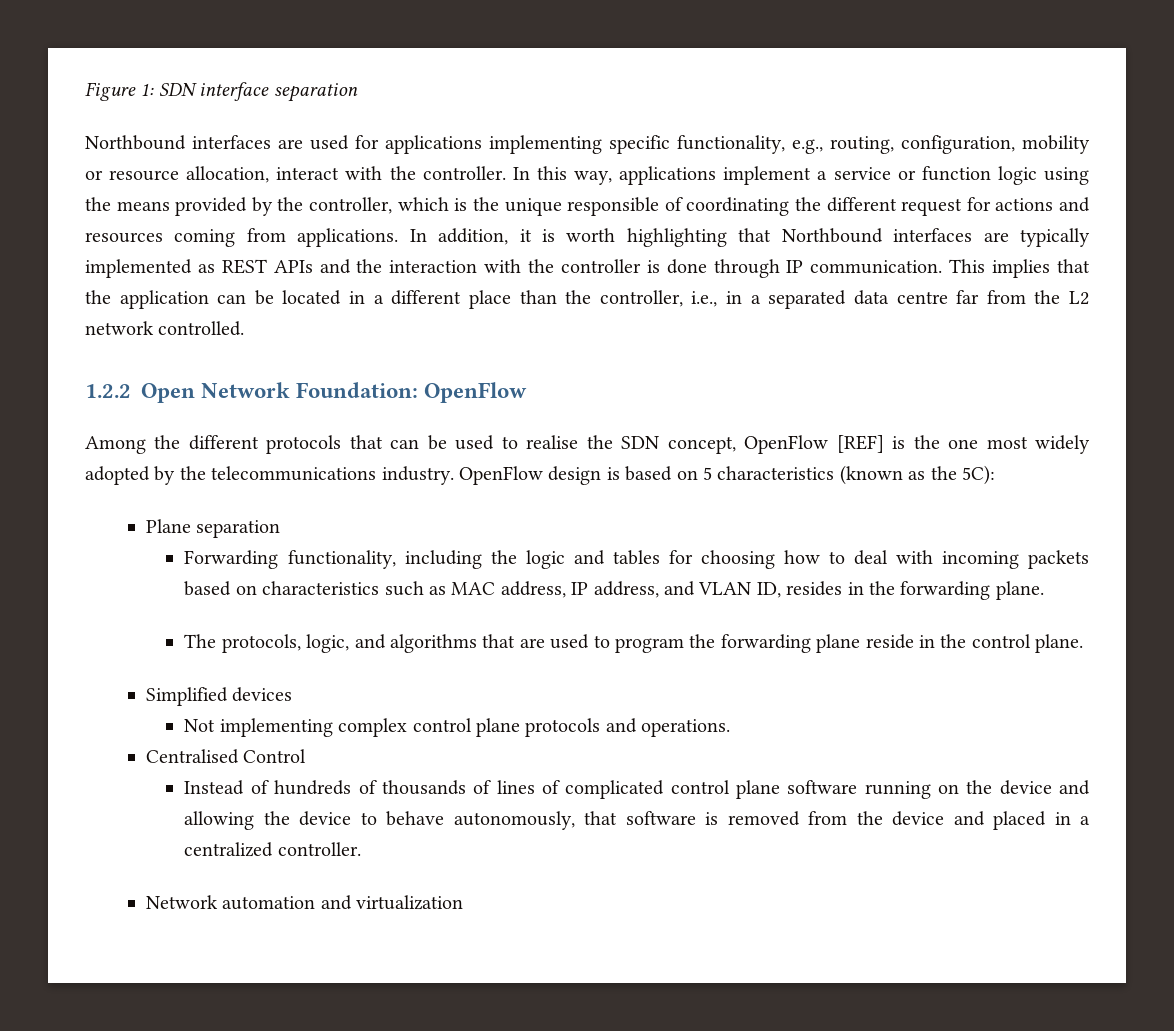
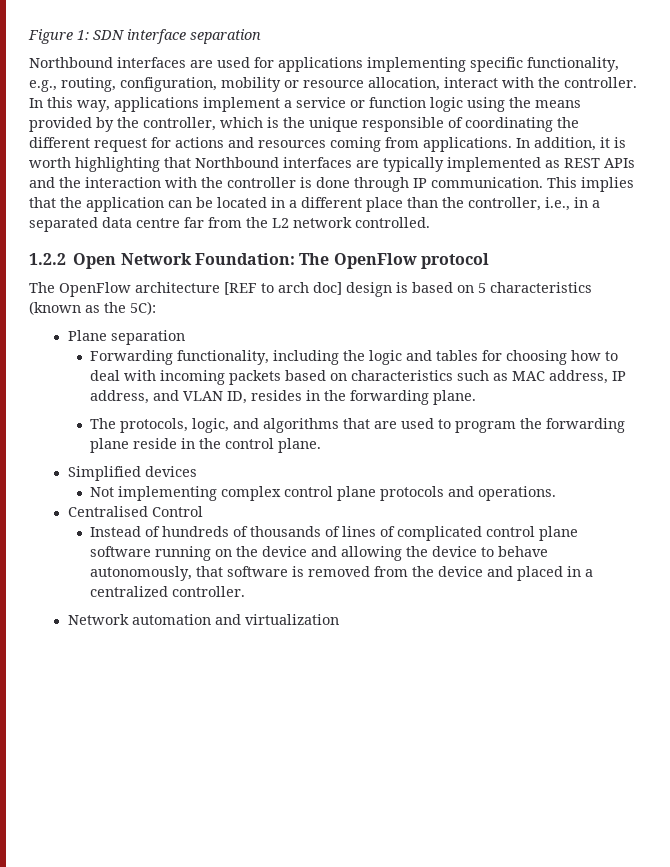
- 1.2.2 Open Network Foundation: OpenFlow
- Among the different protocols that can be used to realise the SDN concept, OpenFlow [REF] is the one most widely adopted by the telecommunications industry. OpenFlow design is based on 5 characteristics (known as the 5C):
+ 1.2.2 Open Network Foundation: The OpenFlow protocol
+ The OpenFlow architecture [REF to arch doc] design is based on 5 characteristics (known as the 5C):

